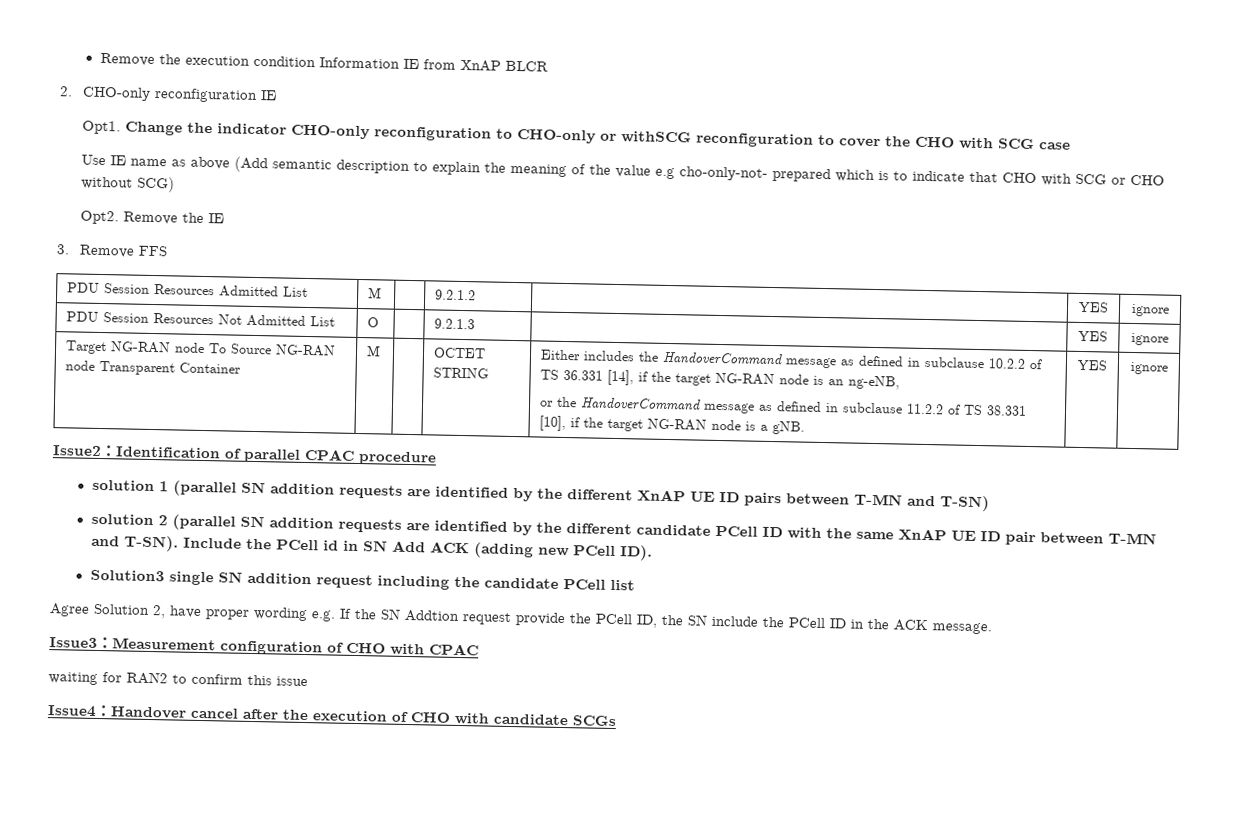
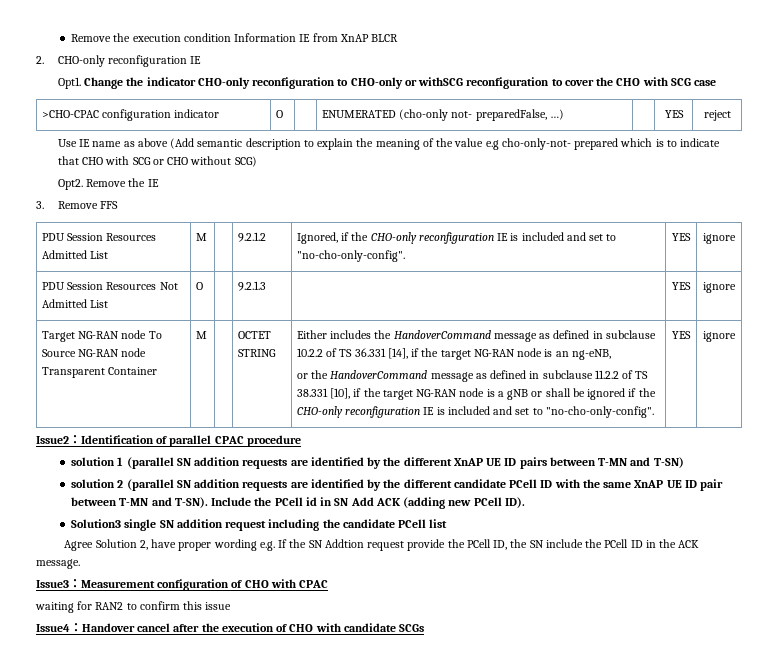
+ >CHO-CPAC configuration indicator | O | | ENUMERATED (cho-only not- preparedFalse, …) | | YES | reject
- PDU Session Resources Admitted List | M | | 9.2.1.2 | | YES | ignore
+ PDU Session Resources Admitted List | M | | 9.2.1.2 | Ignored, if the CHO-only reconfiguration IE is included and set to "no-cho-only-config". | YES | ignore
- or the HandoverCommand message as defined in subclause 11.2.2 of TS 38.331 [10], if the target NG-RAN node is a gNB.
+ or the HandoverCommand message as defined in subclause 11.2.2 of TS 38.331 [10], if the target NG-RAN node is a gNB or shall be ignored if the CHO-only reconfiguration IE is included and set to "no-cho-only-config".

